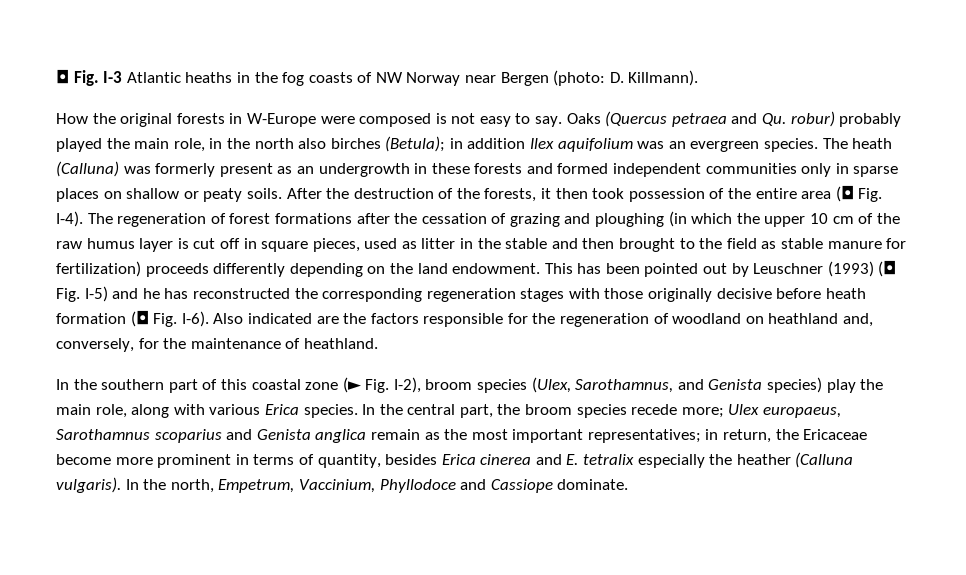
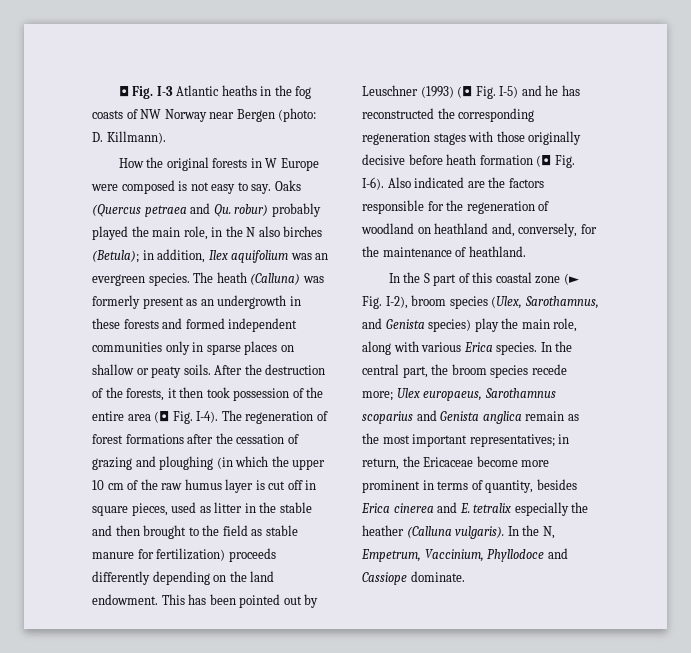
- How the original forests in W-Europe were composed is not easy to say.
+ How the original forests in W Europe were composed is not easy to say.
- Oaks (Quercus petraea and Qu. robur) probably played the main role, in the north also birches (Betula); in addition Ilex aquifolium was an evergreen species.
+ Oaks (Quercus petraea and Qu. robur) probably played the main role, in the N also birches (Betula); in addition, Ilex aquifolium was an evergreen species.
- In the southern part of this coastal zone (► Fig. I-2), broom species (Ulex, Sarothamnus, and Genista species) play the main role, along with various Erica species.
+ In the S part of this coastal zone (► Fig. I-2), broom species (Ulex, Sarothamnus, and Genista species) play the main role, along with various Erica species.
- In the north, Empetrum, Vaccinium, Phyllodoce and Cassiope dominate.
+ In the N, Empetrum, Vaccinium, Phyllodoce and Cassiope dominate.

